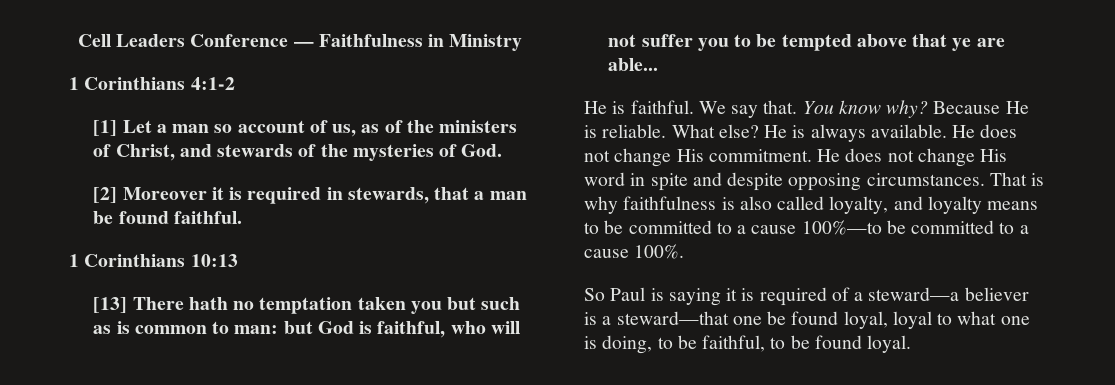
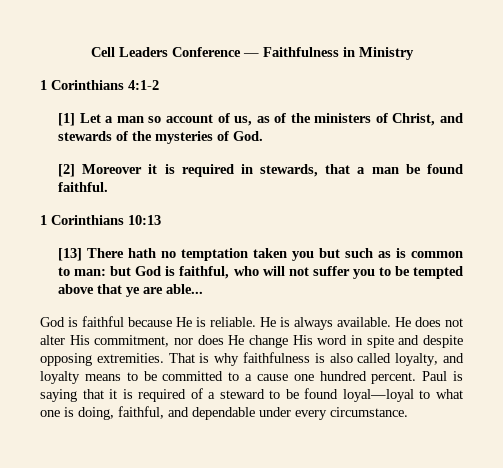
- He is faithful. We say that. You know why? Because He is reliable.
+ God is faithful because He is reliable.
- What else?
- He does not change His commitment. He does not change His word in spite and despite opposing circumstances.
+ He does not alter His commitment, nor does He change His word in spite and despite opposing extremities.
- That is why faithfulness is also called loyalty, and loyalty means to be committed to a cause 100%—to be committed to a cause 100%.
- So Paul is saying it is required of a steward—a believer is a steward—that one be found loyal, loyal to what one is doing, to be faithful, to be found loyal.
+ That is why faithfulness is also called loyalty, and loyalty means to be committed to a cause one hundred percent. Paul is saying that it is required of a steward to be found loyal—loyal to what one is doing, faithful, and dependable under every circumstance.

